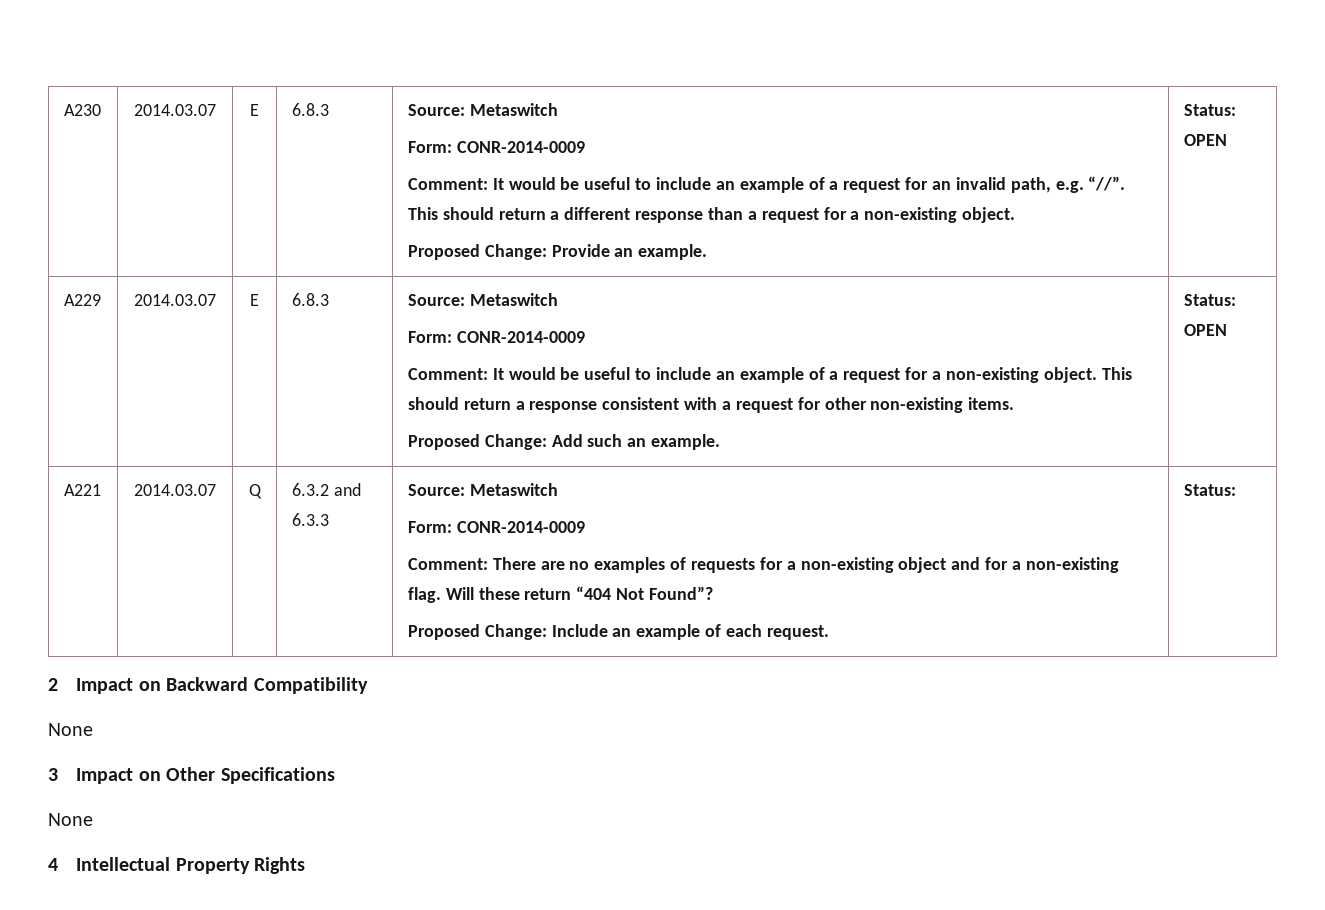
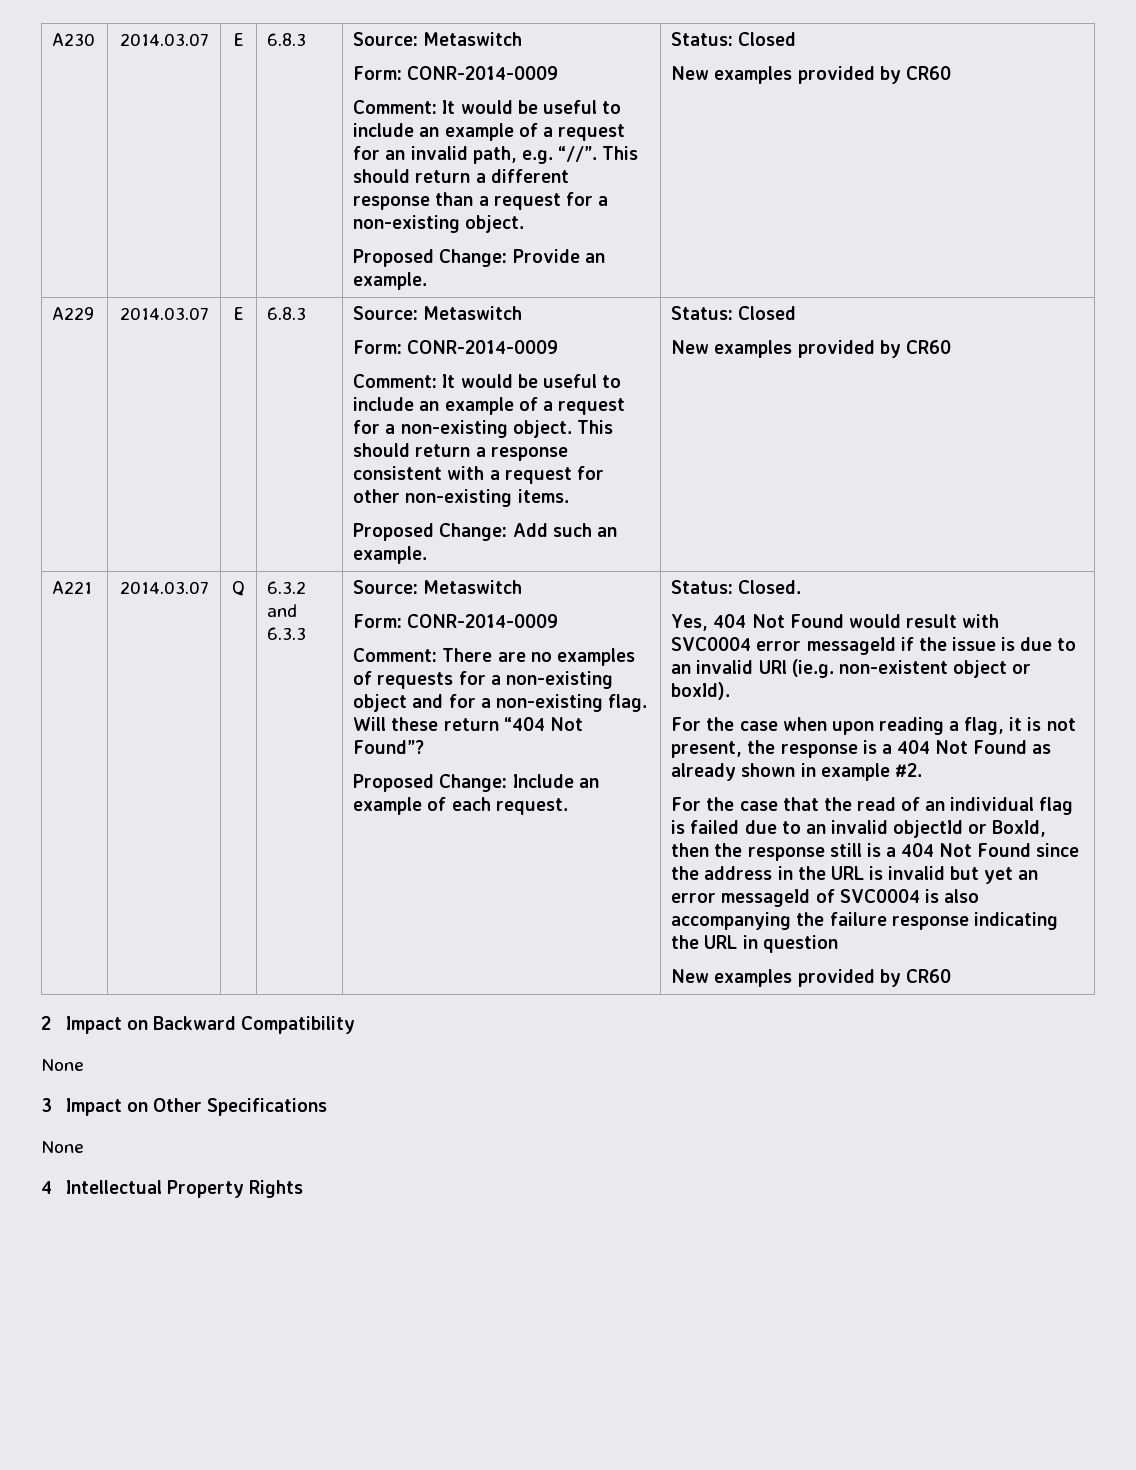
- Proposed Change: Provide an example. | Status: OPEN
+ Proposed Change: Provide an example. | Status: Closed
+ New examples provided by CR60
- Proposed Change: Add such an example. | Status: OPEN
+ Proposed Change: Add such an example. | Status: Closed
+ New examples provided by CR60
- Proposed Change: Include an example of each request. | Status:
+ Proposed Change: Include an example of each request. | Status: Closed.
+ Yes, 404 Not Found would result with SVC0004 error messageId if the issue is due to an invalid URl (ie.g. non-existent object or boxId).
+ For the case when upon reading a flag, it is not present, the response is a 404 Not Found as already shown in example #2.
+ For the case that the read of an individual flag is failed due to an invalid objectId or BoxId, then the response still is a 404 Not Found since the address in the URL is invalid but yet an error messageId of SVC0004 is also accompanying the failure response indicating the URL in question
+ New examples provided by CR60

